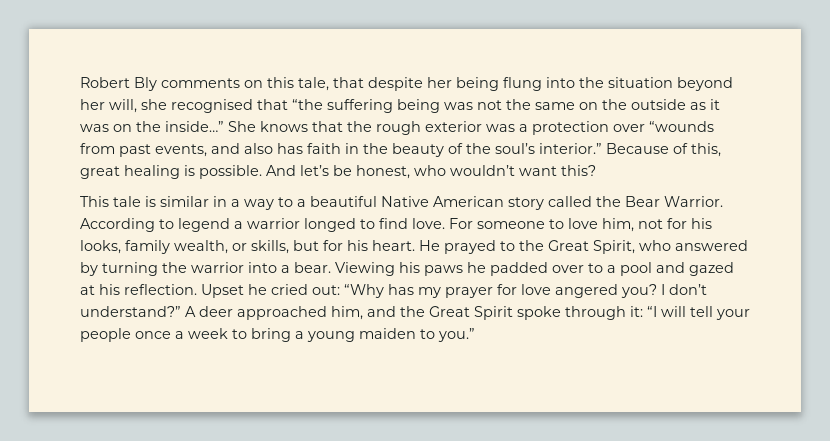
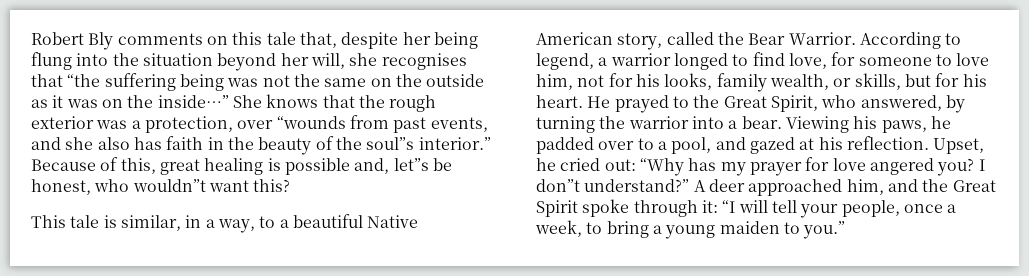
- Robert Bly comments on this tale, that despite her being flung into the situation beyond her will, she recognised that “the suffering being was not the same on the outside as it was on the inside…”
+ Robert Bly comments on this tale that, despite her being flung into the situation beyond her will, she recognises that “the suffering being was not the same on the outside as it was on the inside…”
- She knows that the rough exterior was a protection over “wounds from past events, and also has faith in the beauty of the soul’s interior.”
+ She knows that the rough exterior was a protection, over “wounds from past events, and she also has faith in the beauty of the soul”s interior.”
- Because of this, great healing is possible. And let’s be honest, who wouldn’t want this?
+ Because of this, great healing is possible and, let”s be honest, who wouldn”t want this?
- This tale is similar in a way to a beautiful Native American story called the Bear Warrior.
+ This tale is similar, in a way, to a beautiful Native American story, called the Bear Warrior.
- According to legend a warrior longed to find love. For someone to love him, not for his looks, family wealth, or skills, but for his heart.
+ According to legend, a warrior longed to find love, for someone to love him, not for his looks, family wealth, or skills, but for his heart.
- He prayed to the Great Spirit, who answered by turning the warrior into a bear.
+ He prayed to the Great Spirit, who answered, by turning the warrior into a bear.
- Viewing his paws he padded over to a pool and gazed at his reflection.
+ Viewing his paws, he padded over to a pool, and gazed at his reflection.
- Upset he cried out: “Why has my prayer for love angered you?
+ Upset, he cried out: “Why has my prayer for love angered you?
- I don’t understand?”
+ I don”t understand?”
- A deer approached him, and the Great Spirit spoke through it: “I will tell your people once a week to bring a young maiden to you.”
+ A deer approached him, and the Great Spirit spoke through it: “I will tell your people, once a week, to bring a young maiden to you.”

